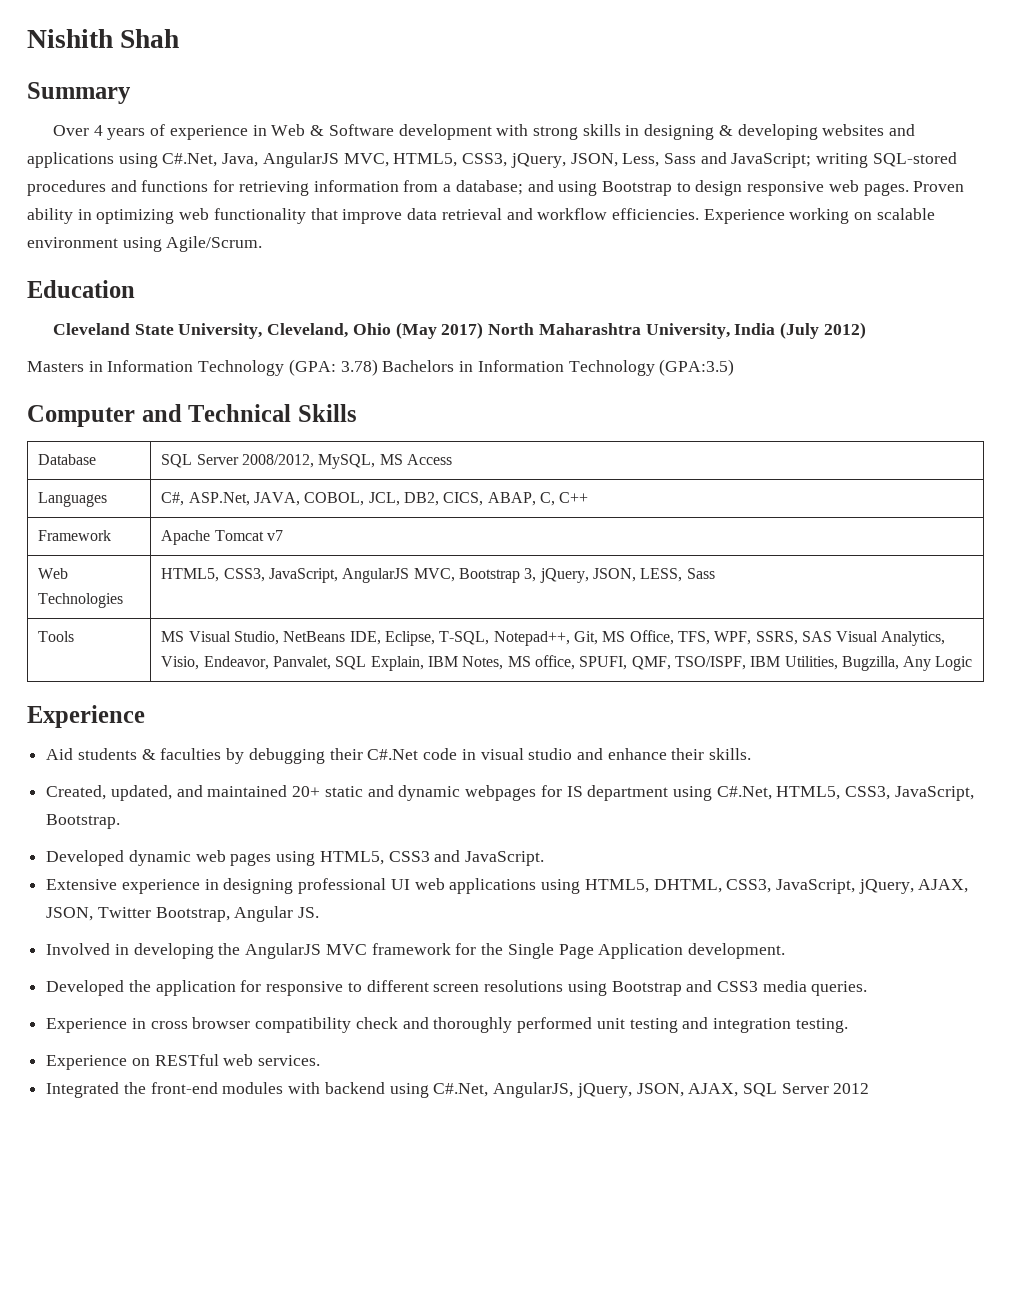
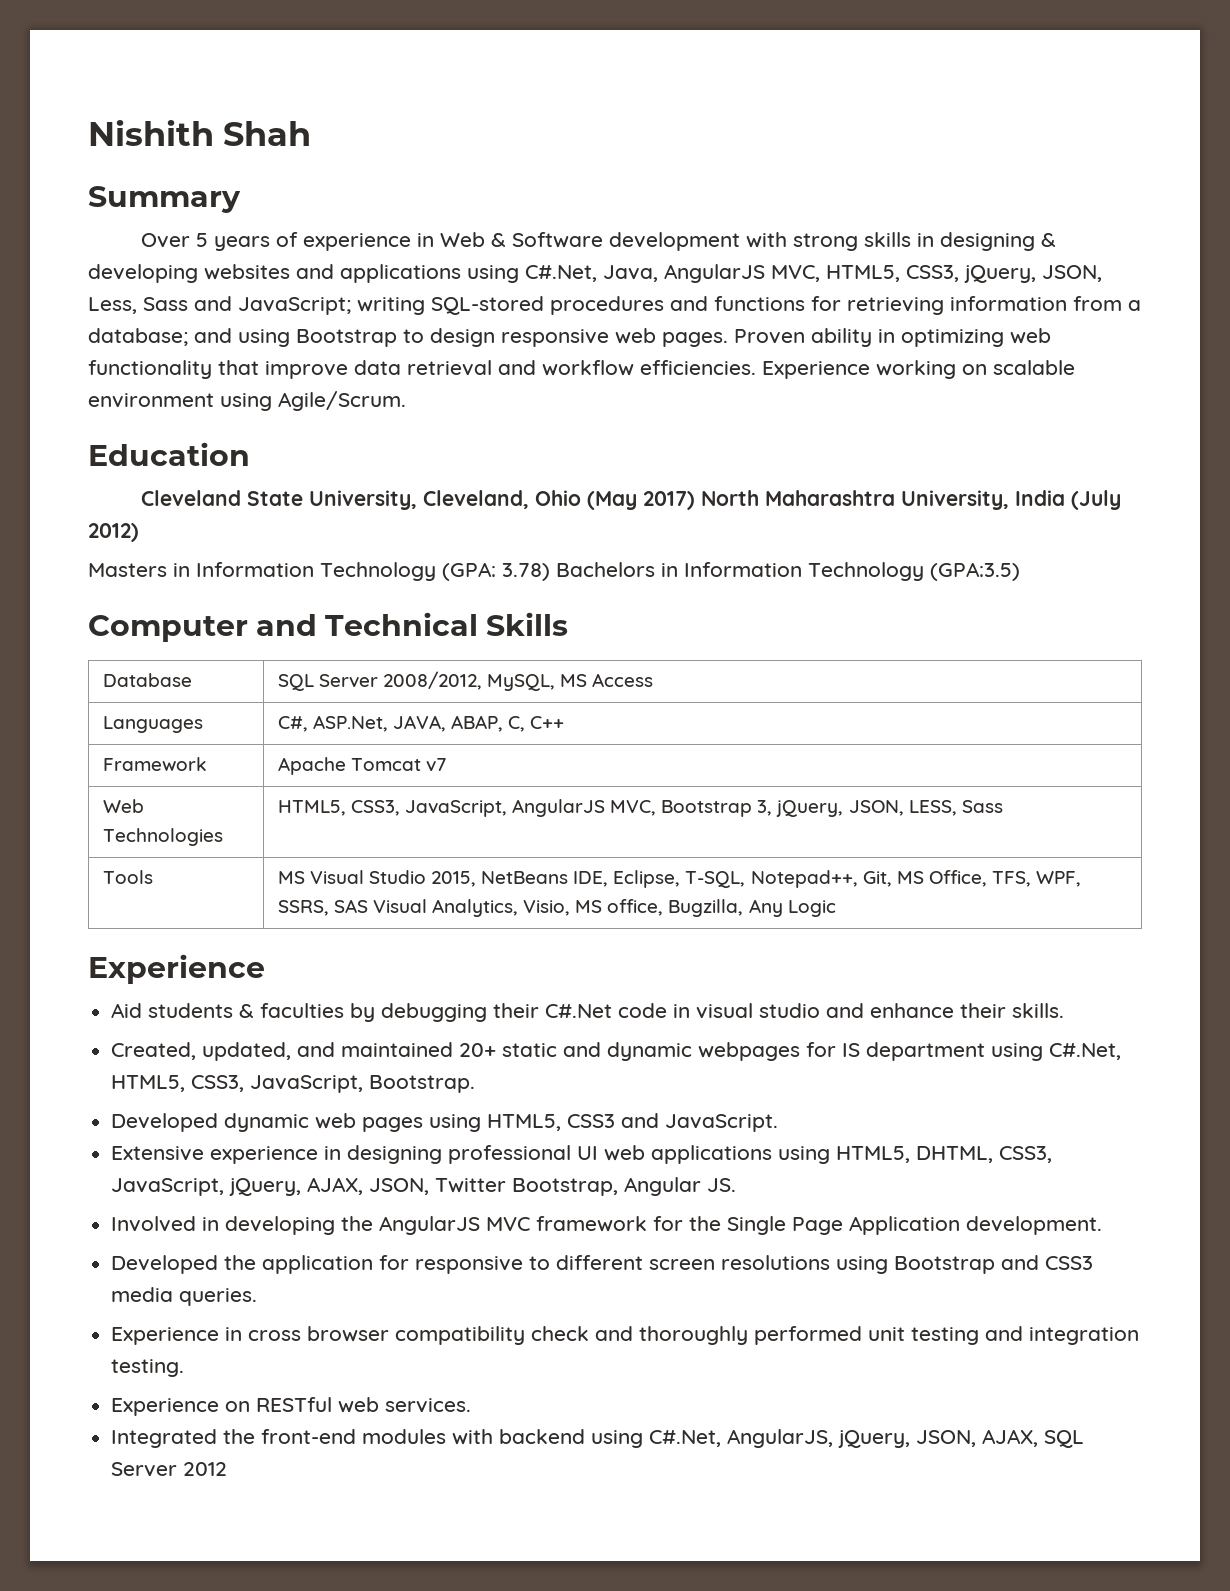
- Over 4 years of experience in Web & Software development with strong skills in designing & developing websites and applications using C#.Net, Java, AngularJS MVC, HTML5, CSS3, jQuery, JSON, Less, Sass and JavaScript; writing SQL-stored procedures and functions for retrieving information from a database; and using Bootstrap to design responsive web pages.
+ Over 5 years of experience in Web & Software development with strong skills in designing & developing websites and applications using C#.Net, Java, AngularJS MVC, HTML5, CSS3, jQuery, JSON, Less, Sass and JavaScript; writing SQL-stored procedures and functions for retrieving information from a database; and using Bootstrap to design responsive web pages.
- Languages | C#, ASP.Net, JAVA, COBOL, JCL, DB2, CICS, ABAP, C, C++
+ Languages | C#, ASP.Net, JAVA, ABAP, C, C++
- Tools | MS Visual Studio, NetBeans IDE, Eclipse, T-SQL, Notepad++, Git, MS Office, TFS, WPF, SSRS, SAS Visual Analytics, Visio, Endeavor, Panvalet, SQL Explain, IBM Notes, MS office, SPUFI, QMF, TSO/ISPF, IBM Utilities, Bugzilla, Any Logic
+ Tools | MS Visual Studio 2015, NetBeans IDE, Eclipse, T-SQL, Notepad++, Git, MS Office, TFS, WPF, SSRS, SAS Visual Analytics, Visio, MS office, Bugzilla, Any Logic

